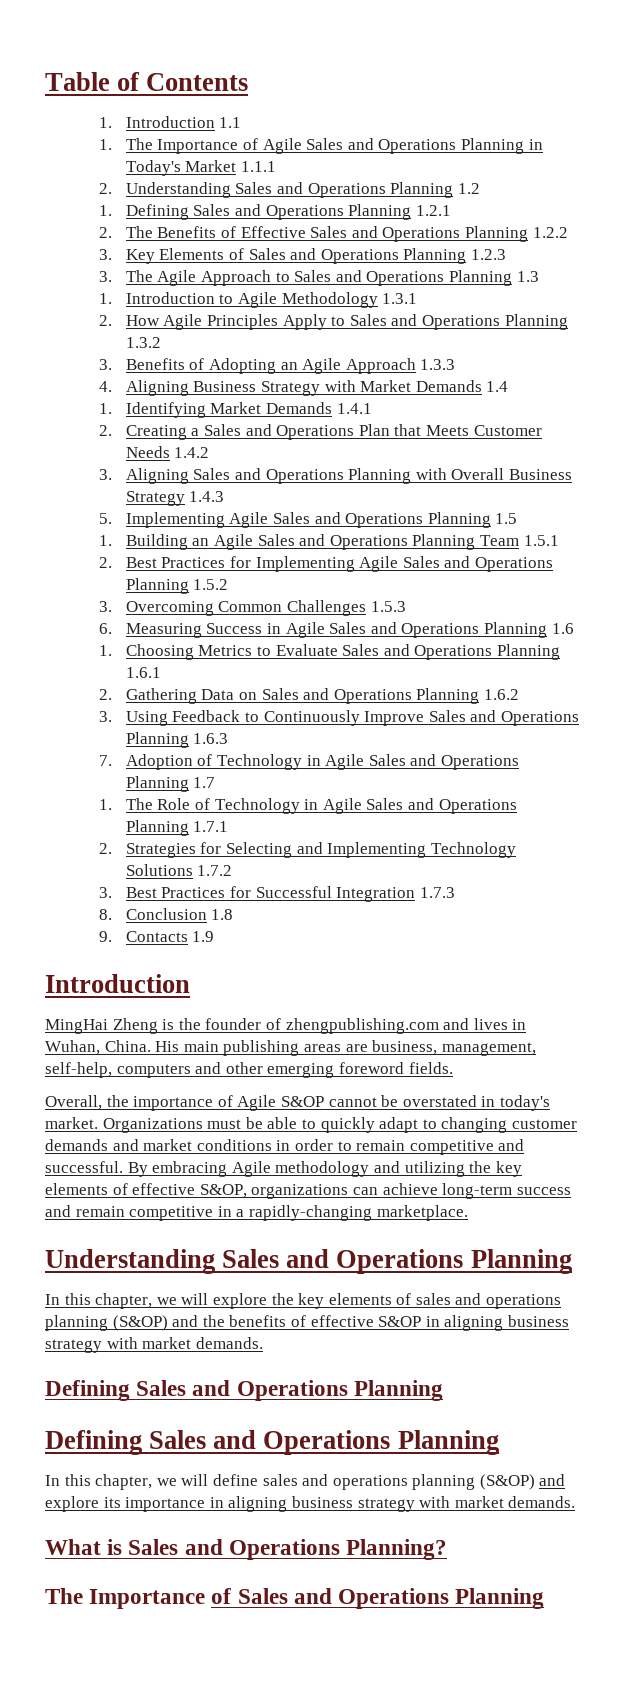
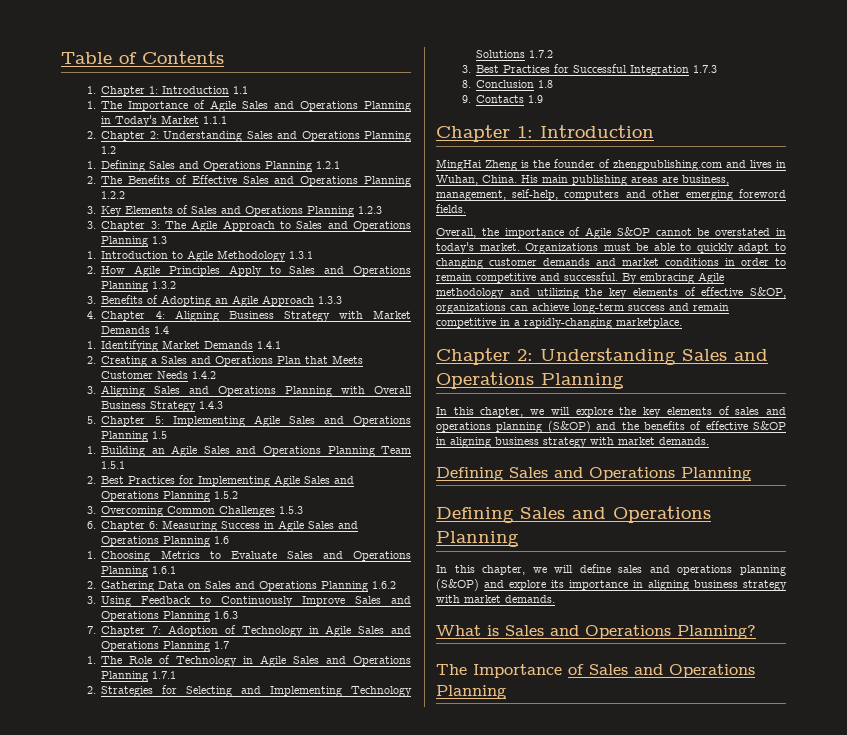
- 1. Introduction 1.1
+ 1. Chapter 1: Introduction 1.1
- 2. Understanding Sales and Operations Planning 1.2
+ 2. Chapter 2: Understanding Sales and Operations Planning 1.2
- 3. The Agile Approach to Sales and Operations Planning 1.3
+ 3. Chapter 3: The Agile Approach to Sales and Operations Planning 1.3
- 4. Aligning Business Strategy with Market Demands 1.4
+ 4. Chapter 4: Aligning Business Strategy with Market Demands 1.4
- 5. Implementing Agile Sales and Operations Planning 1.5
+ 5. Chapter 5: Implementing Agile Sales and Operations Planning 1.5
- 6. Measuring Success in Agile Sales and Operations Planning 1.6
+ 6. Chapter 6: Measuring Success in Agile Sales and Operations Planning 1.6
- 7. Adoption of Technology in Agile Sales and Operations Planning 1.7
+ 7. Chapter 7: Adoption of Technology in Agile Sales and Operations Planning 1.7
  9. Contacts 1.9
- Introduction
+ Chapter 1: Introduction
  By embracing Agile methodology and utilizing the key elements of effective S&OP, organizations can achieve long-term success and remain competitive in a rapidly-changing marketplace.
- Understanding Sales and Operations Planning
+ Chapter 2: Understanding Sales and Operations Planning

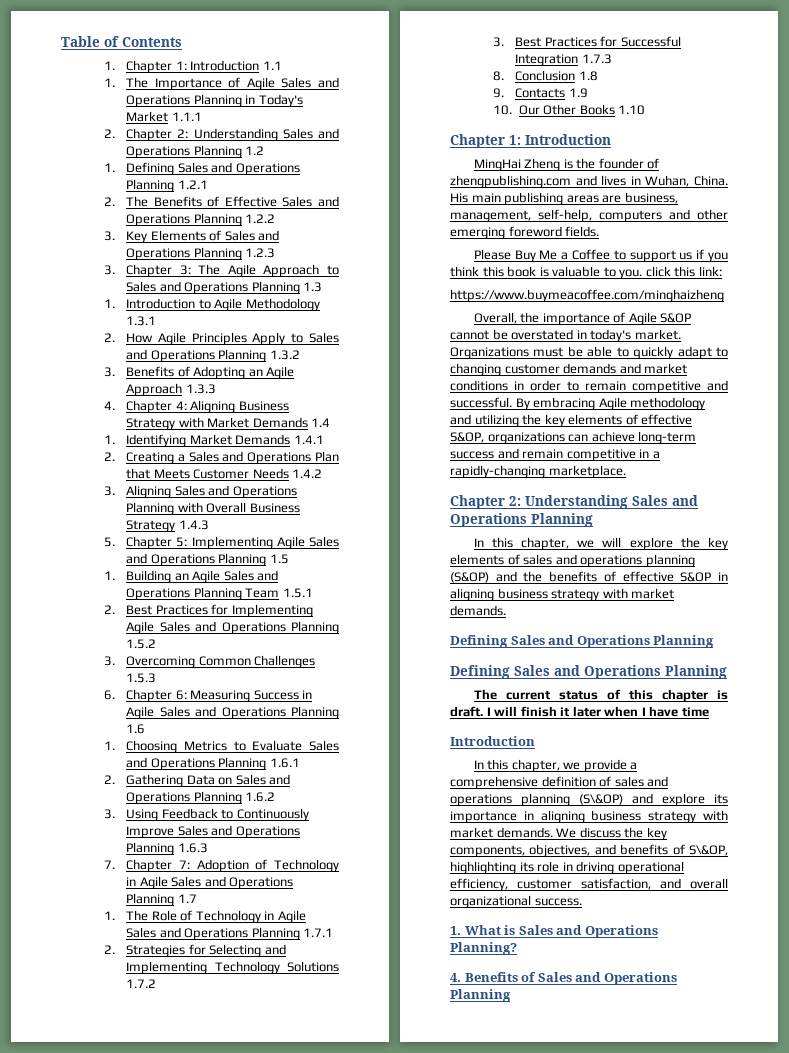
+ 10. Our Other Books 1.10
+ Please Buy Me a Coffee to support us if you think this book is valuable to you. click this link:
+ https://www.buymeacoffee.com/minghaizheng
- In this chapter, we will define sales and operations planning (S&OP) and explore its importance in aligning business strategy with market demands.
- What is Sales and Operations Planning?
+ The current status of this chapter is draft. I will finish it later when I have time
+ Introduction
+ In this chapter, we provide a comprehensive definition of sales and operations planning (S\&OP) and explore its importance in aligning business strategy with market demands. We discuss the key components, objectives, and benefits of S\&OP, highlighting its role in driving operational efficiency, customer satisfaction, and overall organizational success.
+ 1. What is Sales and Operations Planning?
- The Importance of Sales and Operations Planning
+ 4. Benefits of Sales and Operations Planning

